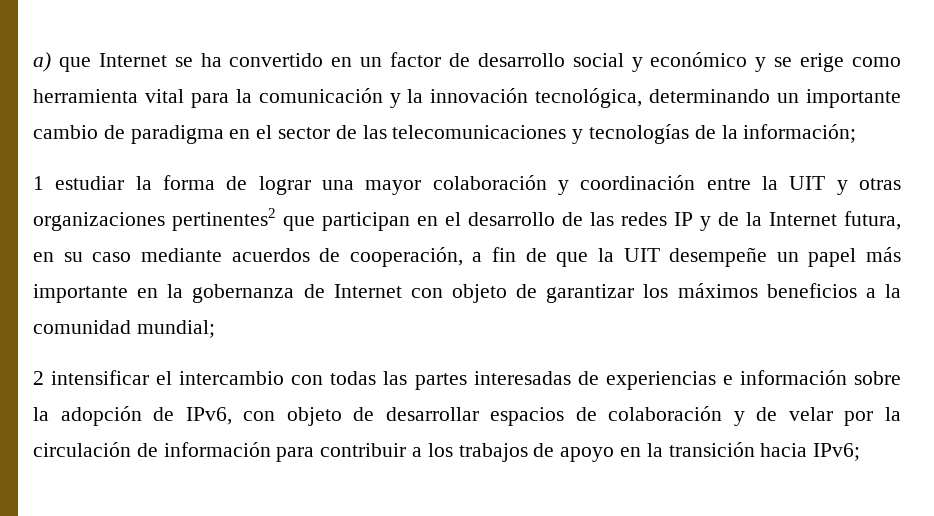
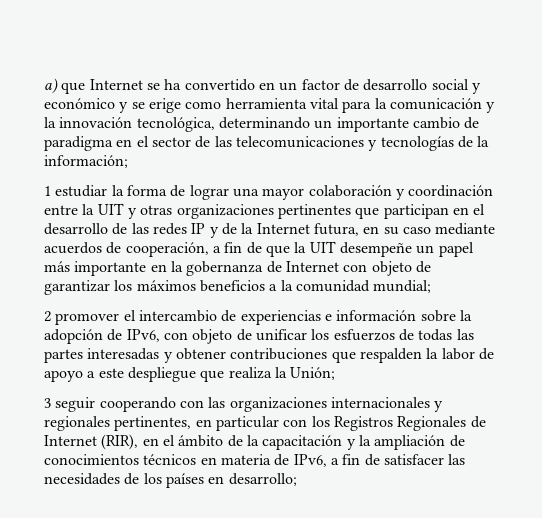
- 1 estudiar la forma de lograr una mayor colaboración y coordinación entre la UIT y otras organizaciones pertinentes2 que participan en el desarrollo de las redes IP y de la Internet futura, en su caso mediante acuerdos de cooperación, a fin de que la UIT desempeñe un papel más importante en la gobernanza de Internet con objeto de garantizar los máximos beneficios a la comunidad mundial;
+ 1 estudiar la forma de lograr una mayor colaboración y coordinación entre la UIT y otras organizaciones pertinentes que participan en el desarrollo de las redes IP y de la Internet futura, en su caso mediante acuerdos de cooperación, a fin de que la UIT desempeñe un papel más importante en la gobernanza de Internet con objeto de garantizar los máximos beneficios a la comunidad mundial;
- 2 intensificar el intercambio con todas las partes interesadas de experiencias e información sobre la adopción de IPv6, con objeto de desarrollar espacios de colaboración y de velar por la circulación de información para contribuir a los trabajos de apoyo en la transición hacia IPv6;
+ 2 promover el intercambio de experiencias e información sobre la adopción de IPv6, con objeto de unificar los esfuerzos de todas las partes interesadas y obtener contribuciones que respalden la labor de apoyo a este despliegue que realiza la Unión;
+ 3 seguir cooperando con las organizaciones internacionales y regionales pertinentes, en particular con los Registros Regionales de Internet (RIR), en el ámbito de la capacitación y la ampliación de conocimientos técnicos en materia de IPv6, a fin de satisfacer las necesidades de los países en desarrollo;

